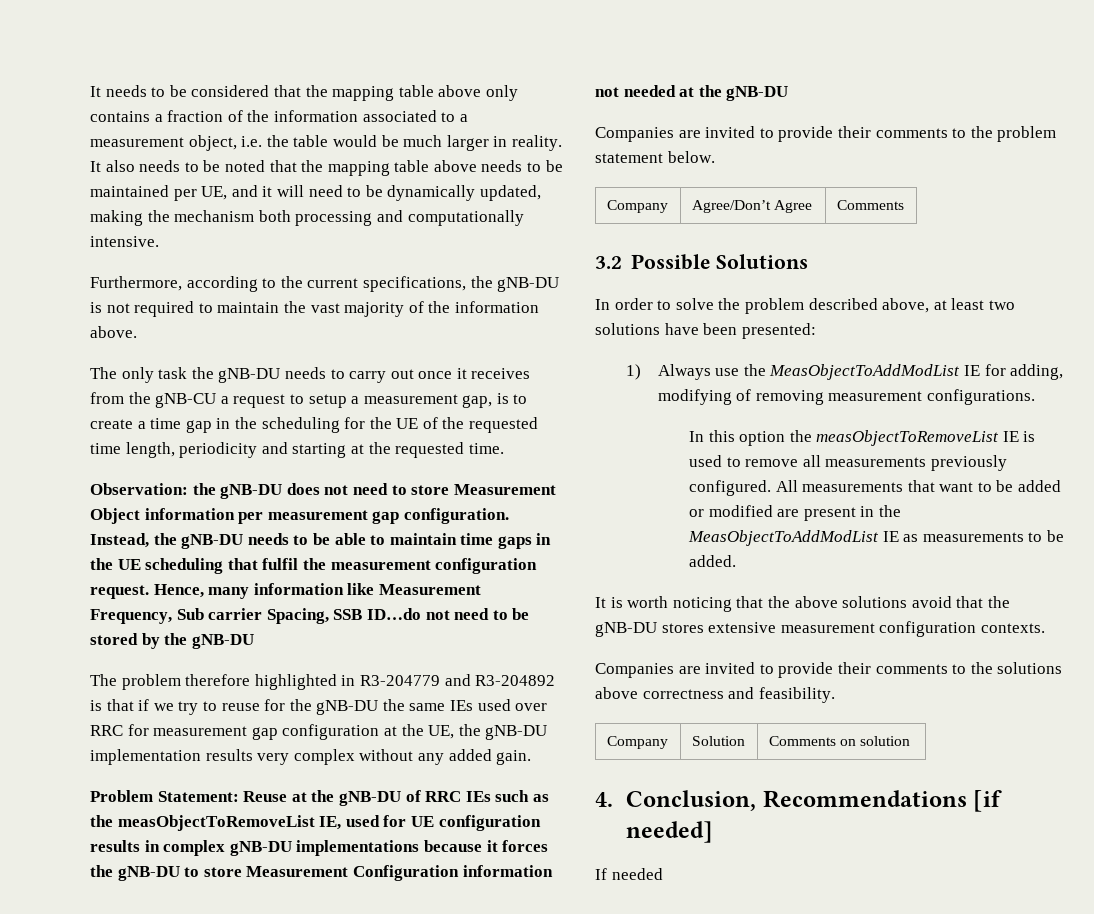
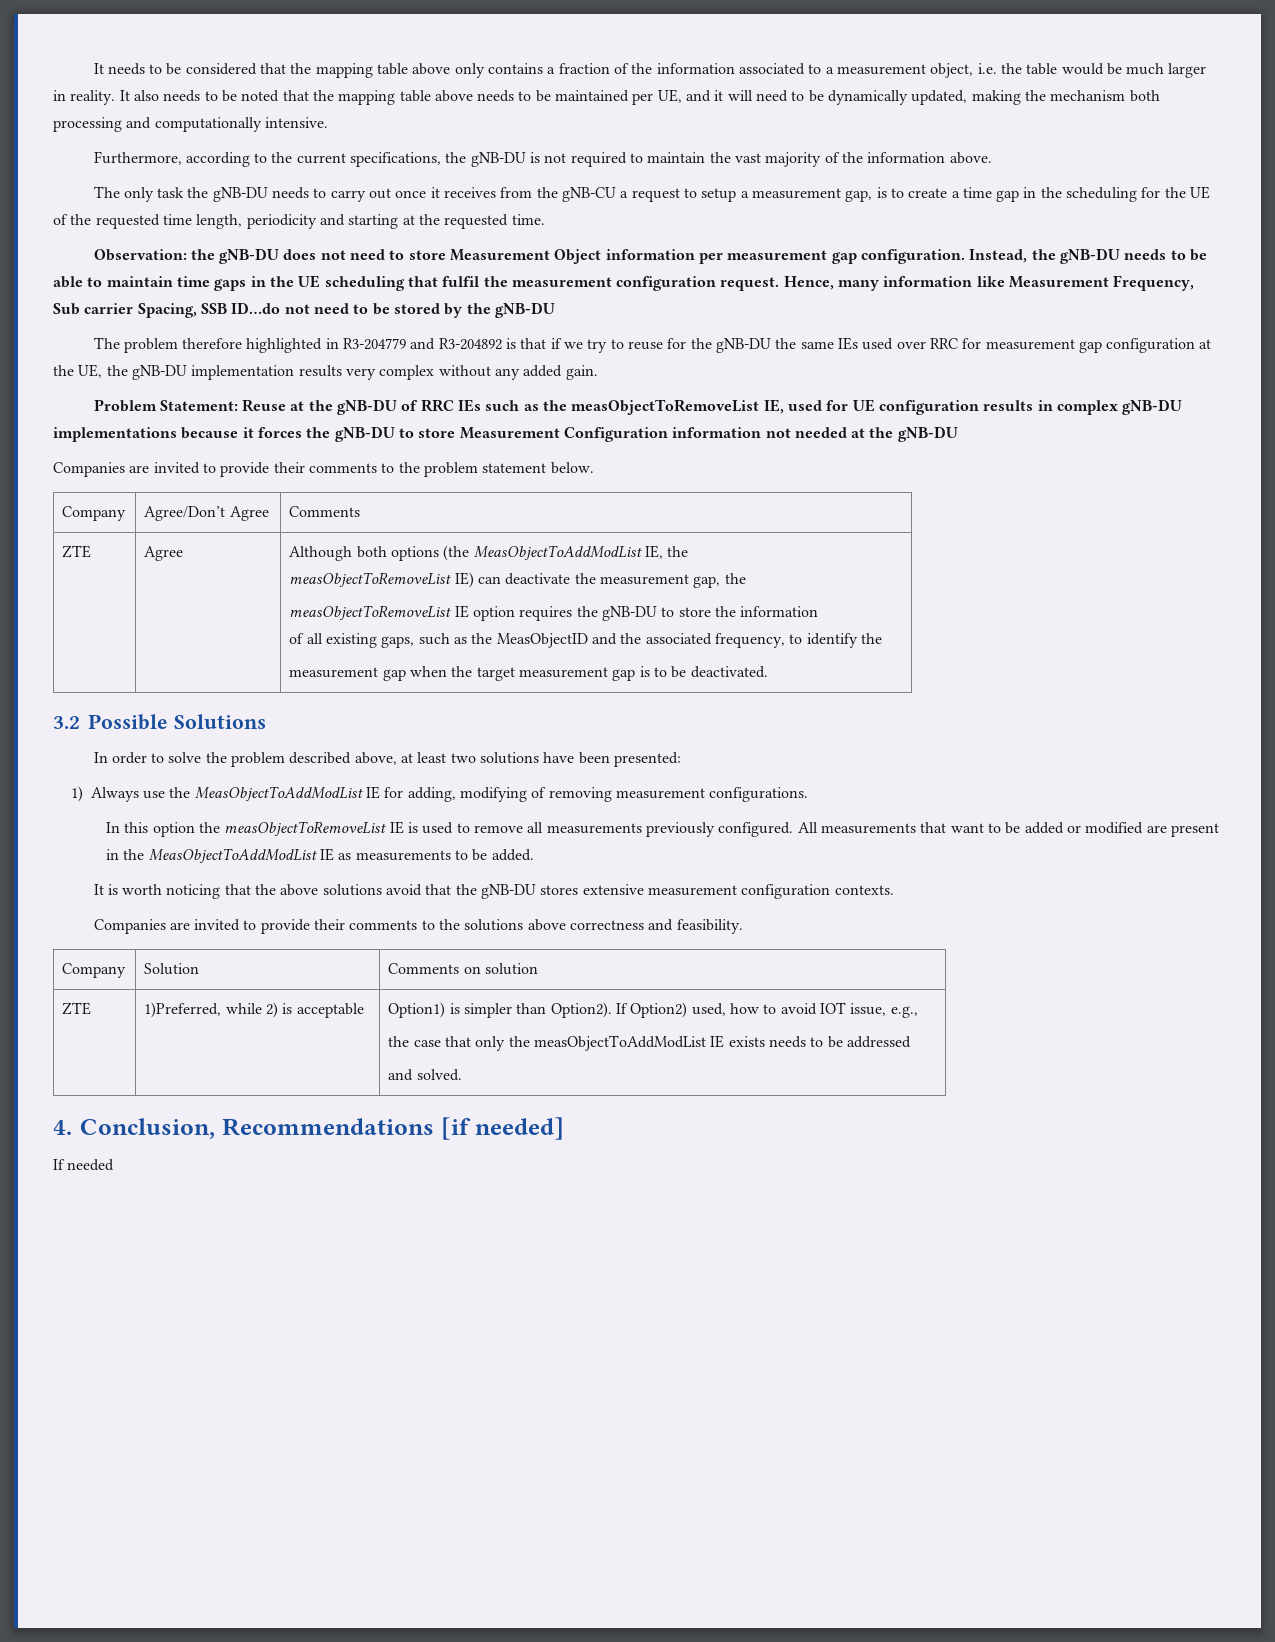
+ ZTE | Agree | Although both options (the MeasObjectToAddModList IE, the
+ measObjectToRemoveList IE) can deactivate the measurement gap, the
+ measObjectToRemoveList IE option requires the gNB-DU to store the information
+ of all existing gaps, such as the MeasObjectID and the associated frequency, to identify the
+ measurement gap when the target measurement gap is to be deactivated.
+ ZTE | 1)Preferred, while 2) is acceptable | Option1) is simpler than Option2). If Option2) used, how to avoid IOT issue, e.g.,
+ the case that only the measObjectToAddModList IE exists needs to be addressed
+ and solved.

